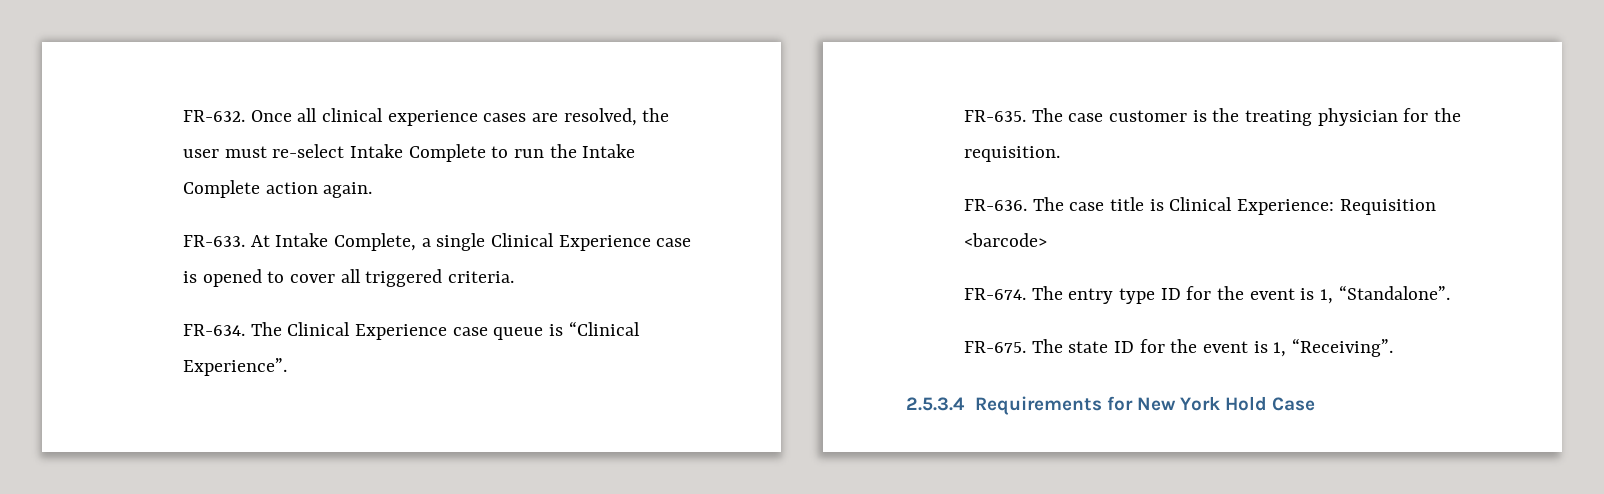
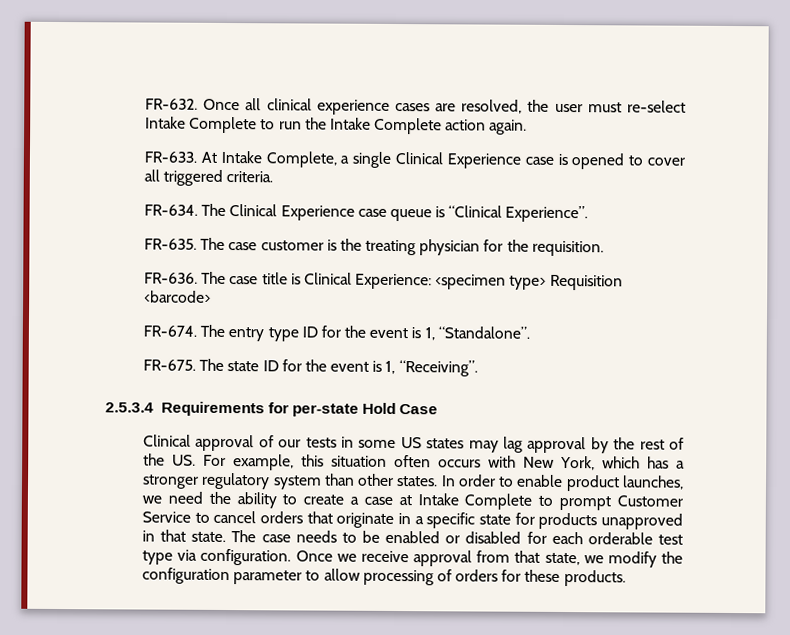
- The case title is Clinical Experience: Requisition <barcode>
+ The case title is Clinical Experience: <specimen type> Requisition <barcode>
- 2.5.3.4 Requirements for New York Hold Case
+ 2.5.3.4 Requirements for per-state Hold Case
+ Clinical approval of our tests in some US states may lag approval by the rest of the US. For example, this situation often occurs with New York, which has a stronger regulatory system than other states. In order to enable product launches, we need the ability to create a case at Intake Complete to prompt Customer Service to cancel orders that originate in a specific state for products unapproved in that state. The case needs to be enabled or disabled for each orderable test type via configuration. Once we receive approval from that state, we modify the configuration parameter to allow processing of orders for these products.

